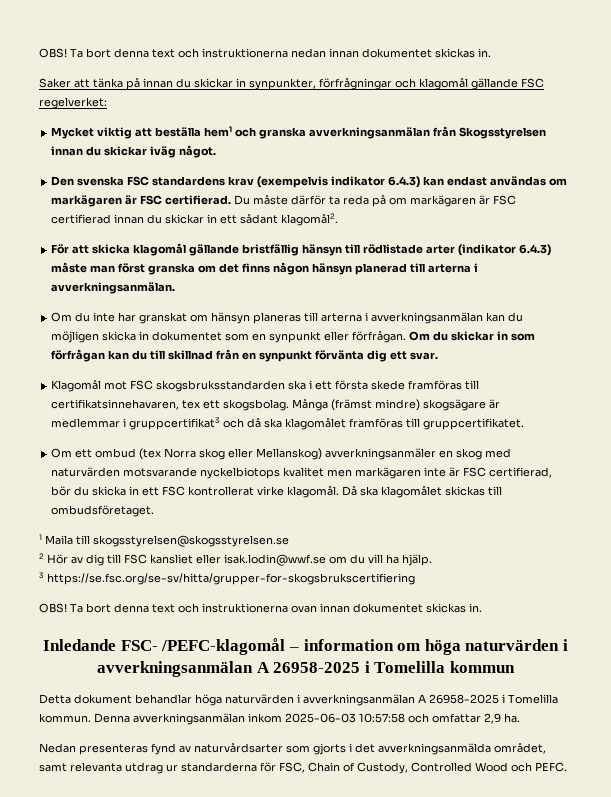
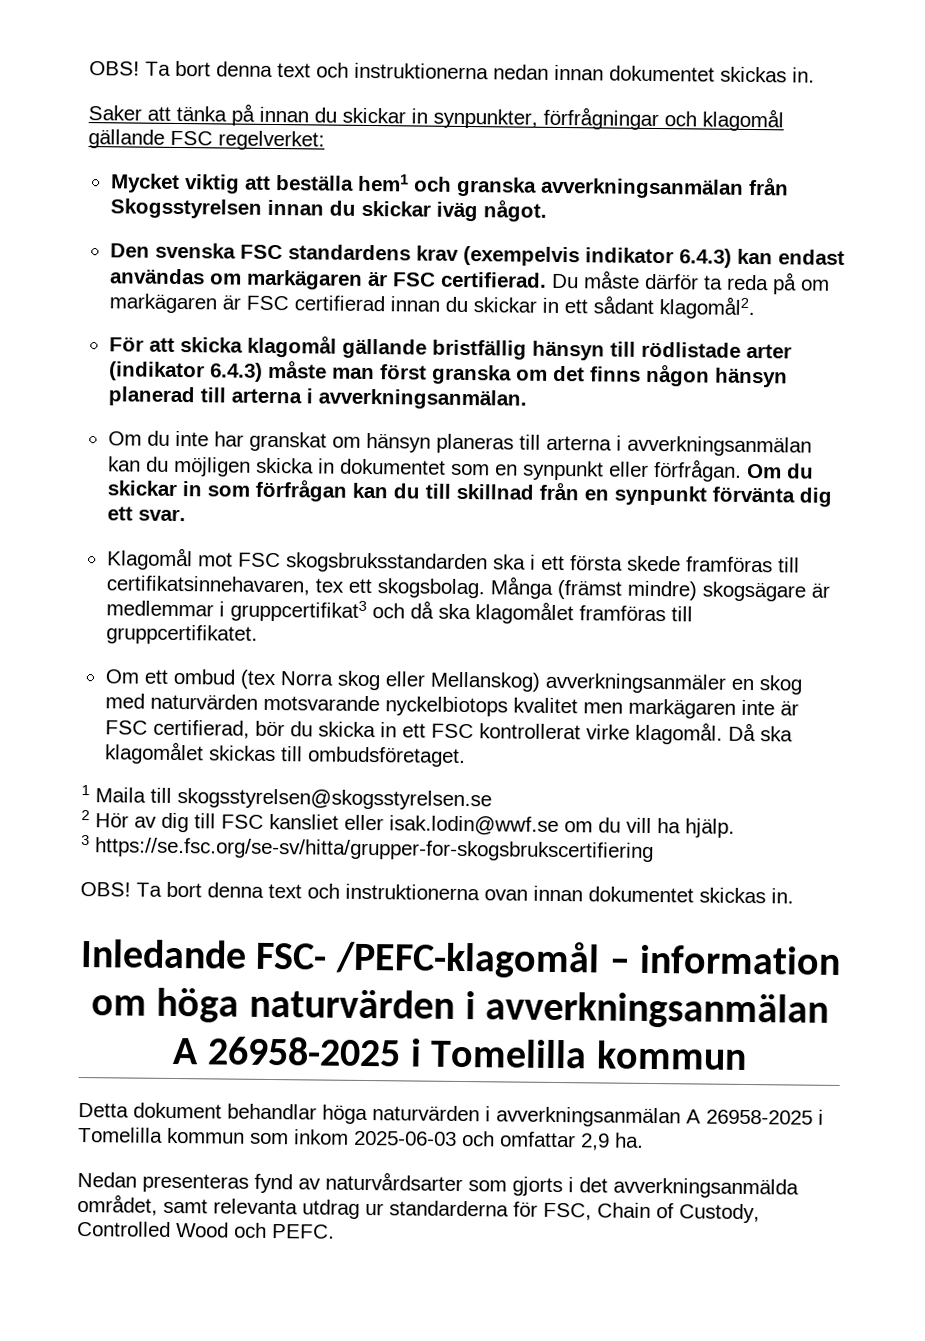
- Detta dokument behandlar höga naturvärden i avverkningsanmälan A 26958-2025 i Tomelilla kommun. Denna avverkningsanmälan inkom 2025-06-03 10:57:58 och omfattar 2,9 ha.
+ Detta dokument behandlar höga naturvärden i avverkningsanmälan A 26958-2025 i Tomelilla kommun som inkom 2025-06-03 och omfattar 2,9 ha.

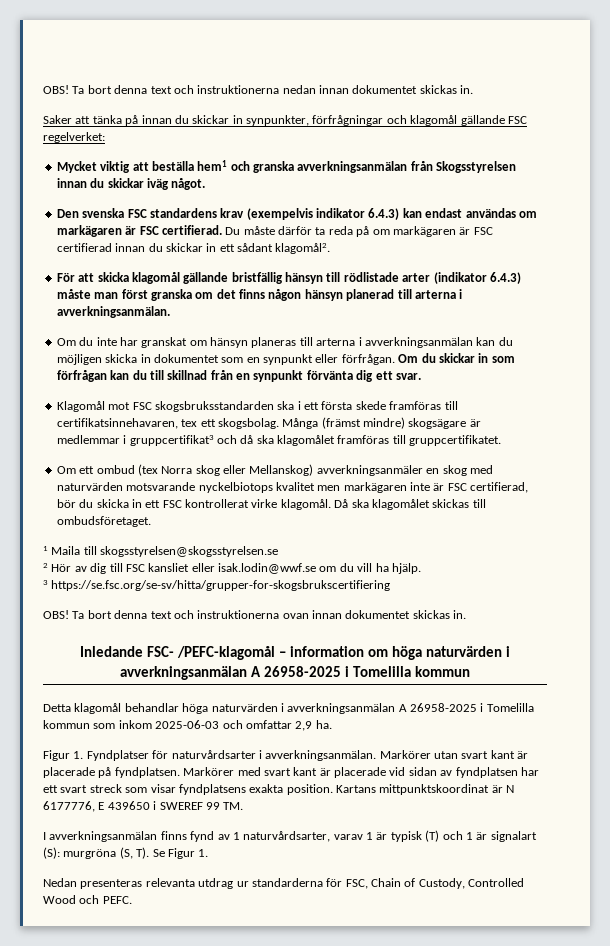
- Detta dokument behandlar höga naturvärden i avverkningsanmälan A 26958-2025 i Tomelilla kommun som inkom 2025-06-03 och omfattar 2,9 ha.
+ Detta klagomål behandlar höga naturvärden i avverkningsanmälan A 26958-2025 i Tomelilla kommun som inkom 2025-06-03 och omfattar 2,9 ha.
- Nedan presenteras fynd av naturvårdsarter som gjorts i det avverkningsanmälda området, samt relevanta utdrag ur standarderna för FSC, Chain of Custody, Controlled Wood och PEFC.
+ Figur 1. Fyndplatser för naturvårdsarter i avverkningsanmälan. Markörer utan svart kant är placerade på fyndplatsen. Markörer med svart kant är placerade vid sidan av fyndplatsen har ett svart streck som visar fyndplatsens exakta position. Kartans mittpunktskoordinat är N 6177776, E 439650 i SWEREF 99 TM.
+ I avverkningsanmälan finns fynd av 1 naturvårdsarter, varav 1 är typisk (T) och 1 är signalart (S): murgröna (S, T). Se Figur 1.
+ Nedan presenteras relevanta utdrag ur standarderna för FSC, Chain of Custody, Controlled Wood och PEFC.

